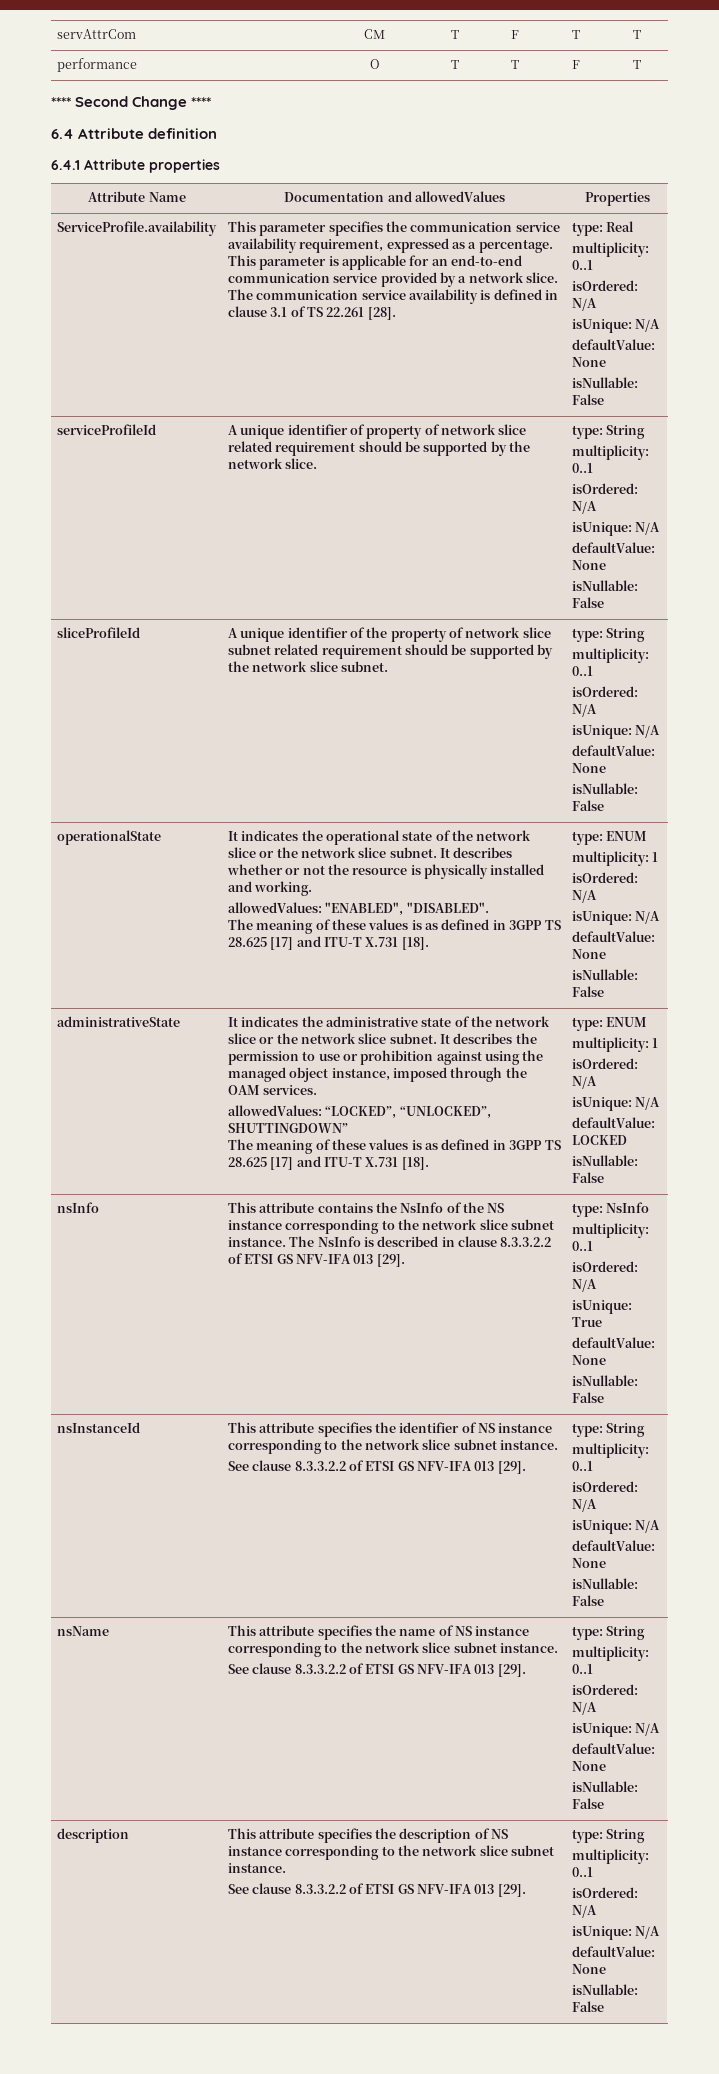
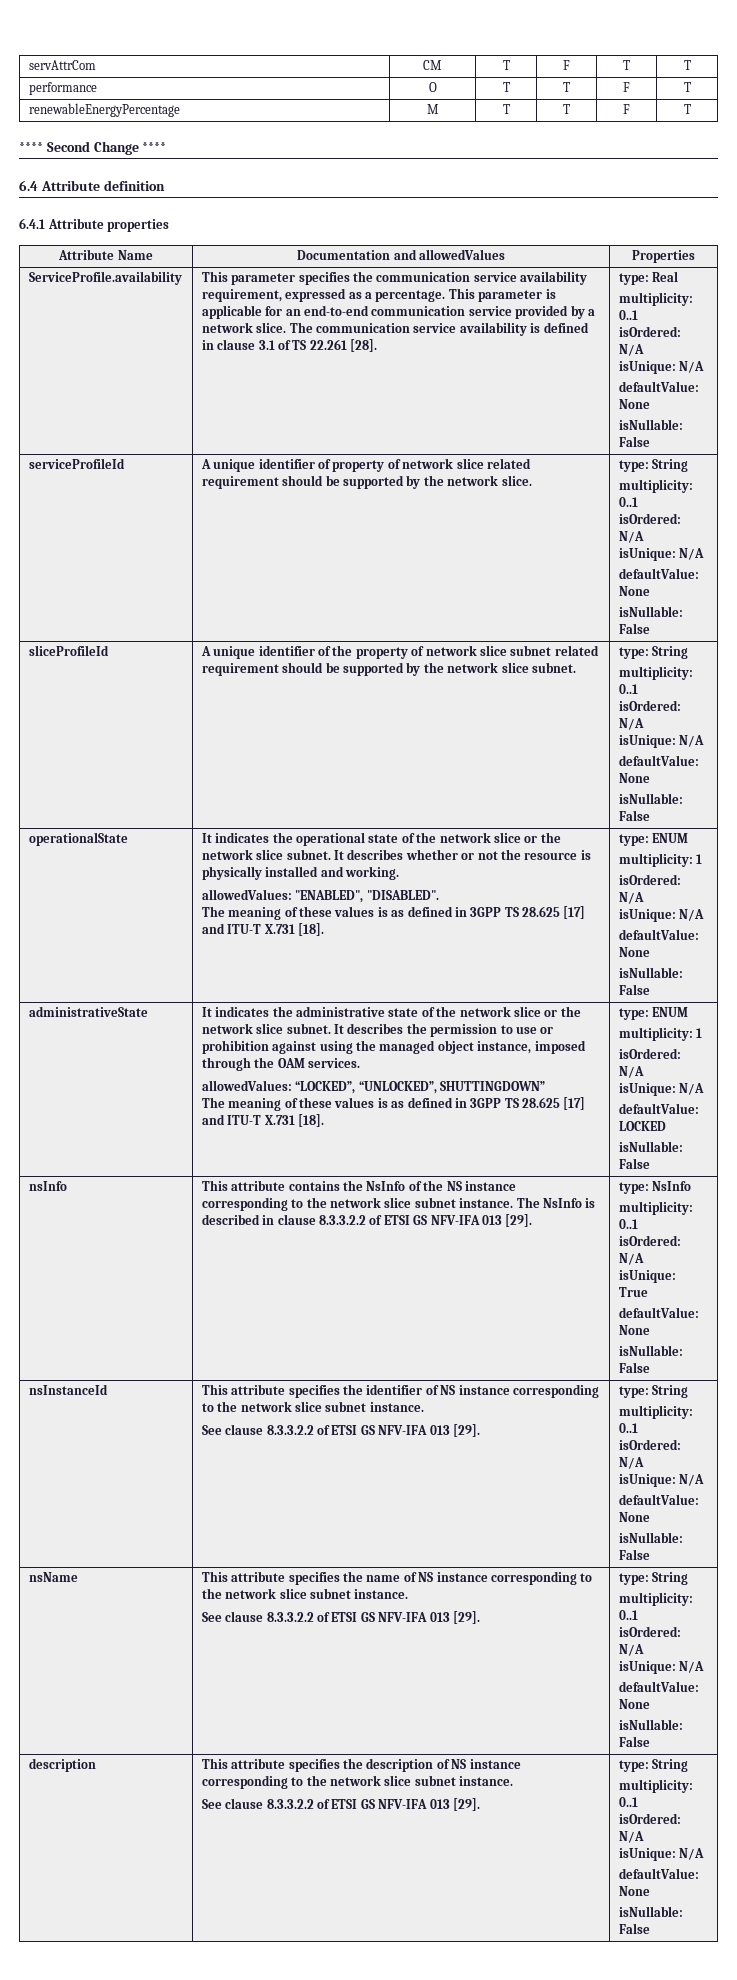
+ renewableEnergyPercentage | M | T | T | F | T

